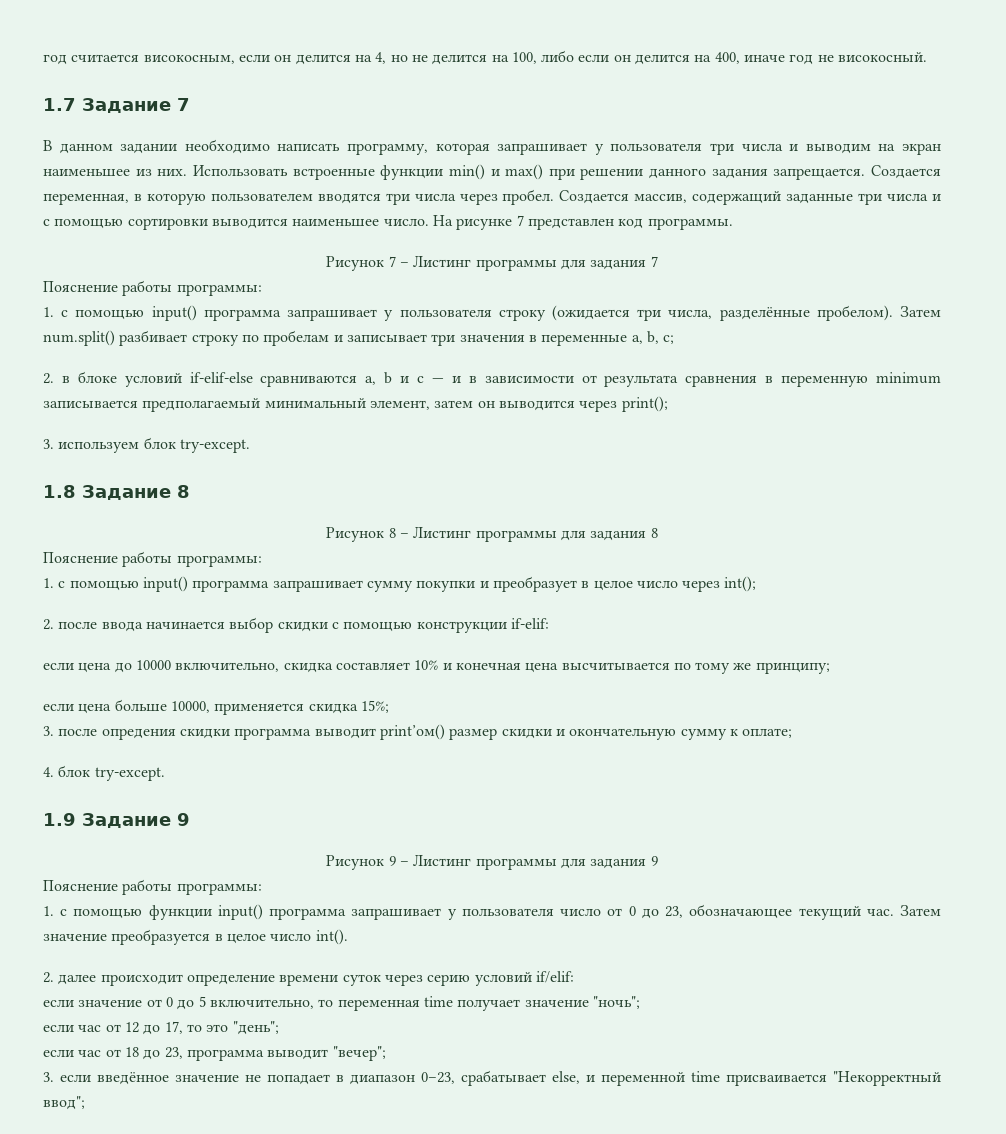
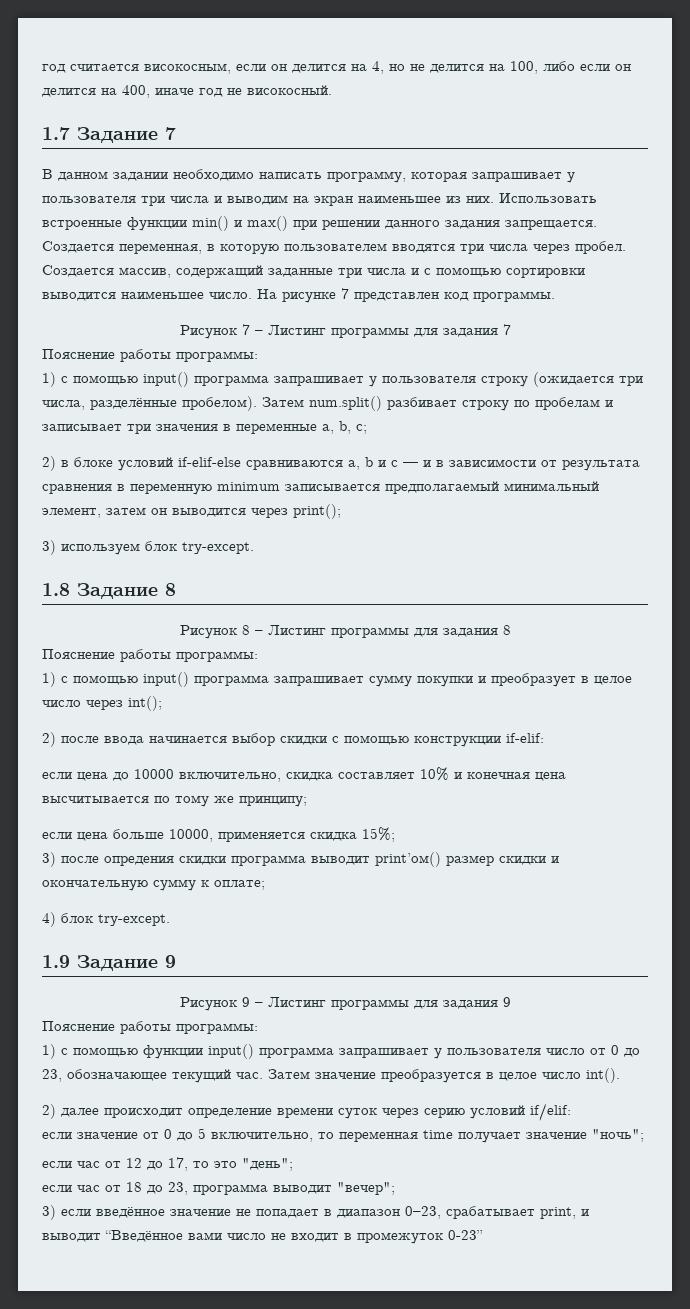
- 1. с помощью input() программа запрашивает у пользователя строку (ожидается три числа, разделённые пробелом).
+ 1) с помощью input() программа запрашивает у пользователя строку (ожидается три числа, разделённые пробелом).
- 2. в блоке условий if-elif-else сравниваются a, b и c — и в зависимости от результата сравнения в переменную minimum записывается предполагаемый минимальный элемент, затем он выводится через print();
+ 2) в блоке условий if-elif-else сравниваются a, b и c — и в зависимости от результата сравнения в переменную minimum записывается предполагаемый минимальный элемент, затем он выводится через print();
- 3. используем блок try-except.
+ 3) используем блок try-except.
- 1. с помощью input() программа запрашивает сумму покупки и преобразует в целое число через int();
+ 1) с помощью input() программа запрашивает сумму покупки и преобразует в целое число через int();
- 2. после ввода начинается выбор скидки с помощью конструкции if-elif:
+ 2) после ввода начинается выбор скидки с помощью конструкции if-elif:
- 3. после опредения скидки программа выводит print’ом() размер скидки и окончательную сумму к оплате;
+ 3) после опредения скидки программа выводит print’ом() размер скидки и окончательную сумму к оплате;
- 4. блок try-except.
+ 4) блок try-except.
- 1. с помощью функции input() программа запрашивает у пользователя число от 0 до 23, обозначающее текущий час.
+ 1) с помощью функции input() программа запрашивает у пользователя число от 0 до 23, обозначающее текущий час.
- 2. далее происходит определение времени суток через серию условий if/elif:
+ 2) далее происходит определение времени суток через серию условий if/elif:
- 3. если введённое значение не попадает в диапазон 0–23, срабатывает else, и переменной time присваивается "Некорректный ввод";
+ 3) если введённое значение не попадает в диапазон 0–23, срабатывает print, и выводит “Введённое вами число не входит в промежуток 0-23”

